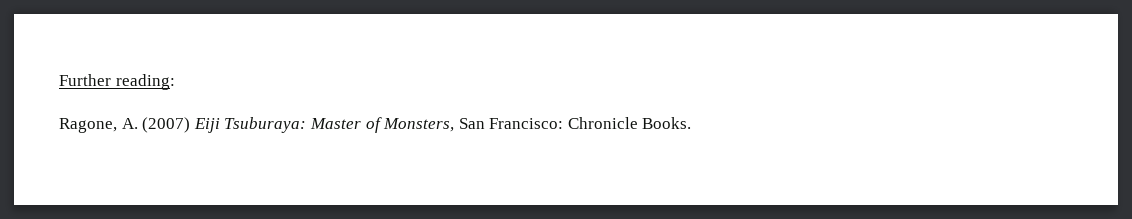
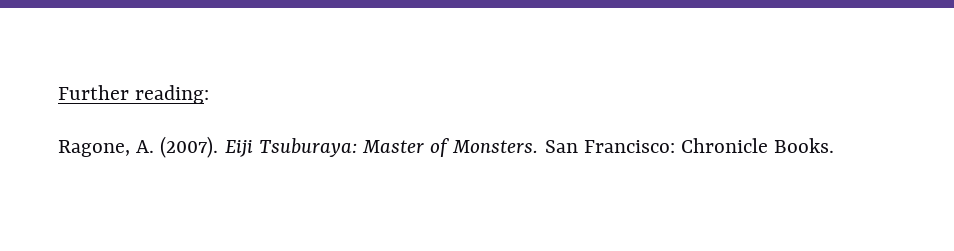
- Ragone, A. (2007) Eiji Tsuburaya: Master of Monsters, San Francisco: Chronicle Books.
+ Ragone, A. (2007). Eiji Tsuburaya: Master of Monsters. San Francisco: Chronicle Books.

